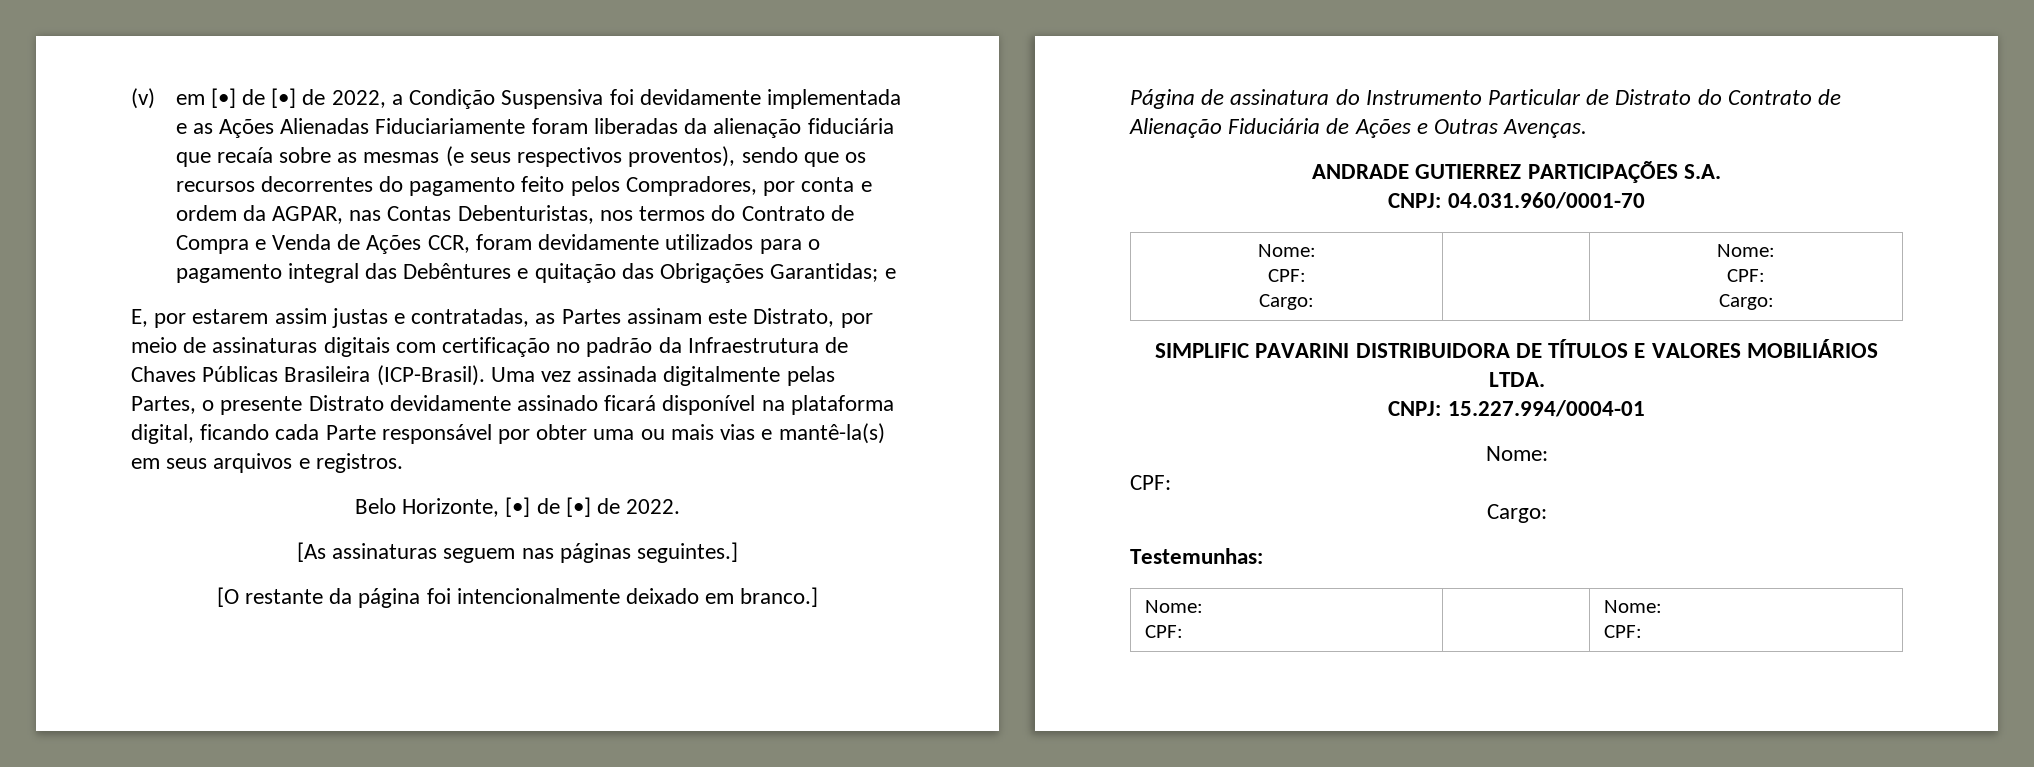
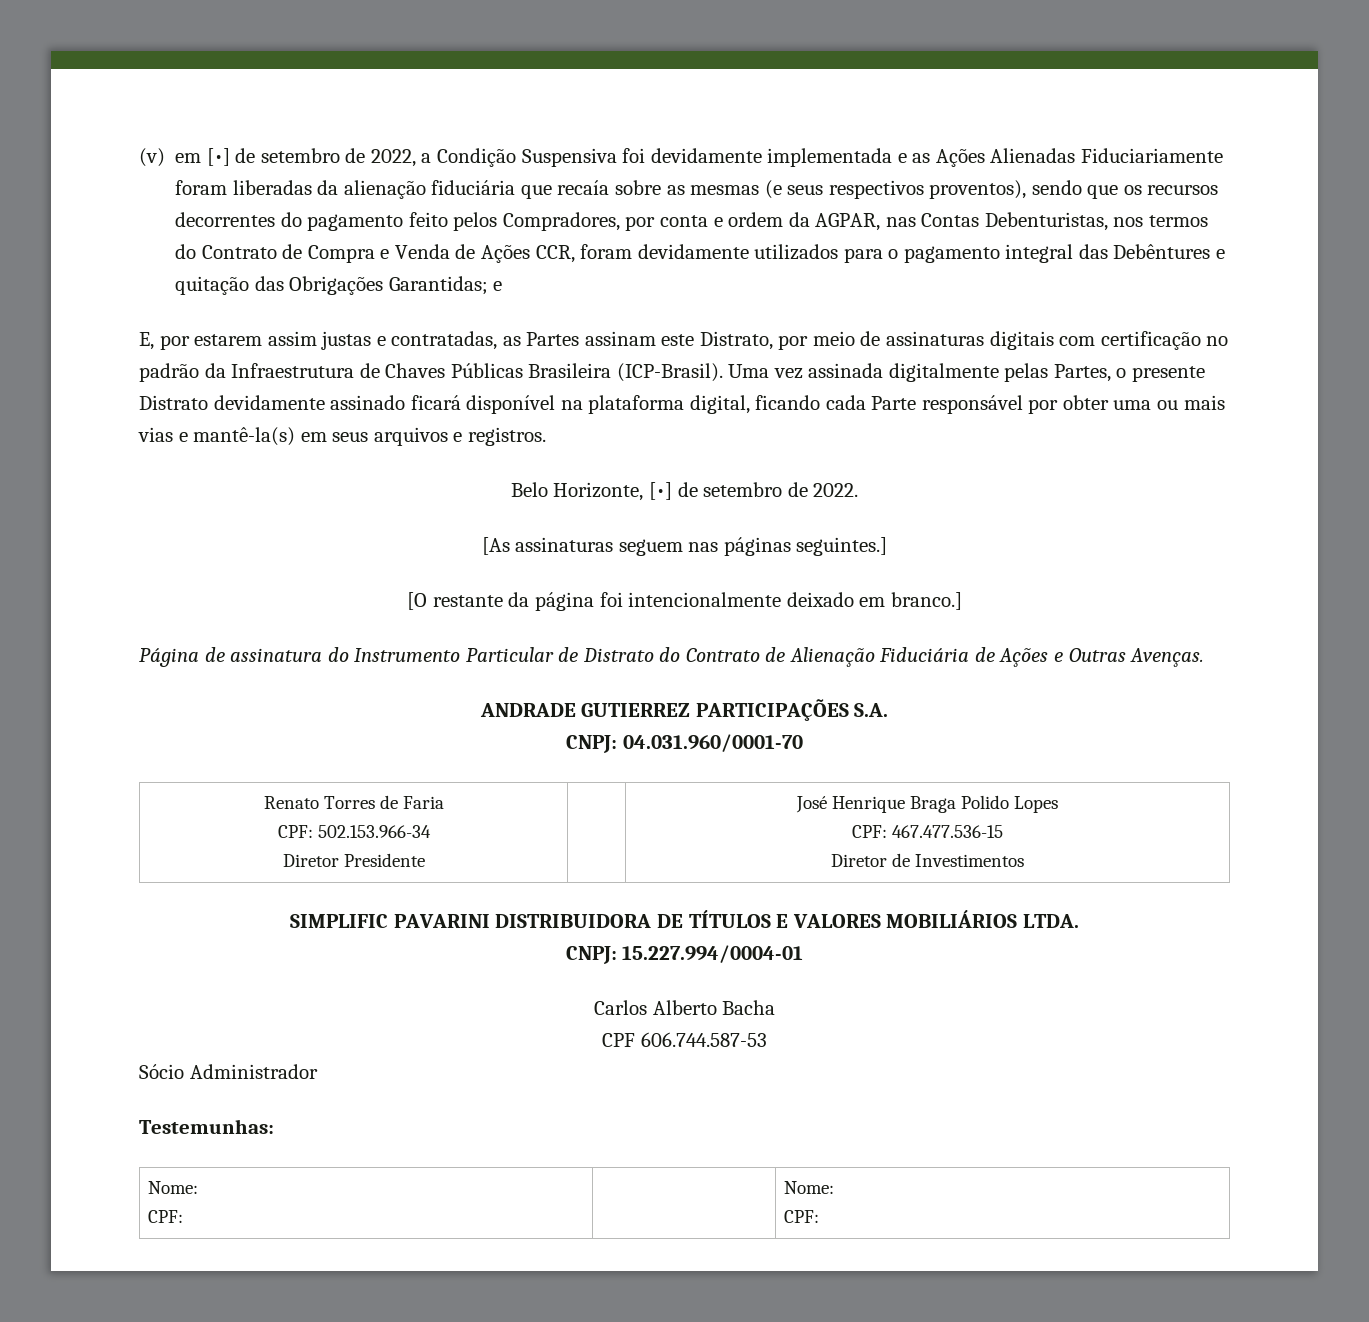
- (v) em [•] de [•] de 2022, a Condição Suspensiva foi devidamente implementada e as Ações Alienadas Fiduciariamente foram liberadas da alienação fiduciária que recaía sobre as mesmas (e seus respectivos proventos), sendo que os recursos decorrentes do pagamento feito pelos Compradores, por conta e ordem da AGPAR, nas Contas Debenturistas, nos termos do Contrato de Compra e Venda de Ações CCR, foram devidamente utilizados para o pagamento integral das Debêntures e quitação das Obrigações Garantidas;
+ (v) em [•] de setembro de 2022, a Condição Suspensiva foi devidamente implementada e as Ações Alienadas Fiduciariamente foram liberadas da alienação fiduciária que recaía sobre as mesmas (e seus respectivos proventos), sendo que os recursos decorrentes do pagamento feito pelos Compradores, por conta e ordem da AGPAR, nas Contas Debenturistas, nos termos do Contrato de Compra e Venda de Ações CCR, foram devidamente utilizados para o pagamento integral das Debêntures e quitação das Obrigações Garantidas;
- Belo Horizonte, [•] de [•] de 2022.
+ Belo Horizonte, [•] de setembro de 2022.
  CNPJ: 04.031.960/0001-70
- Nome:
- CPF:
- Cargo: | | Nome:
- CPF:
- Cargo:
+ Renato Torres de Faria
+ CPF: 502.153.966-34
+ Diretor Presidente | | José Henrique Braga Polido Lopes
+ CPF: 467.477.536-15
+ Diretor de Investimentos
  CNPJ: 15.227.994/0004-01
- Nome:
- CPF:
- Cargo:
+ Carlos Alberto Bacha
+ CPF 606.744.587-53
+ Sócio Administrador

